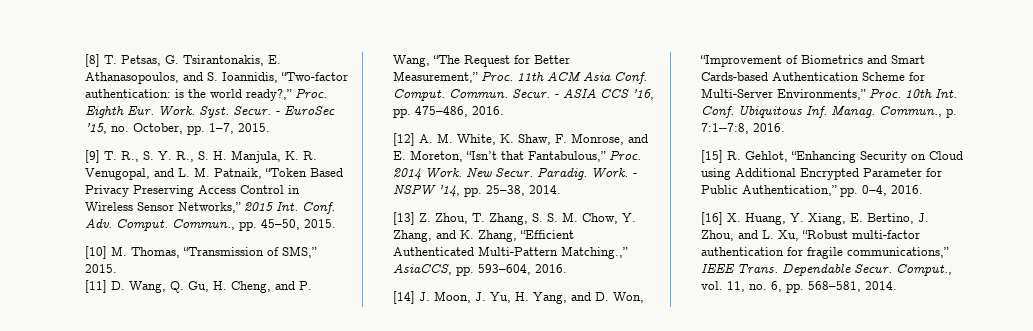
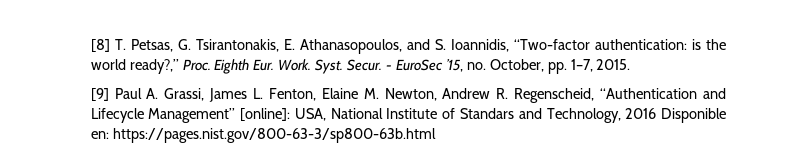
- [9] T. R., S. Y. R., S. H. Manjula, K. R. Venugopal, and L. M. Patnaik, “Token Based Privacy Preserving Access Control in Wireless Sensor Networks,” 2015 Int. Conf. Adv. Comput. Commun., pp. 45–50, 2015.
- [10] M. Thomas, “Transmission of SMS,” 2015.
- [11] D. Wang, Q. Gu, H. Cheng, and P. Wang, “The Request for Better Measurement,” Proc. 11th ACM Asia Conf. Comput. Commun. Secur. - ASIA CCS ’16, pp. 475–486, 2016.
- [12] A. M. White, K. Shaw, F. Monrose, and E. Moreton, “Isn’t that Fantabulous,” Proc. 2014 Work. New Secur. Paradig. Work. - NSPW ’14, pp. 25–38, 2014.
- [13] Z. Zhou, T. Zhang, S. S. M. Chow, Y. Zhang, and K. Zhang, “Efficient Authenticated Multi-Pattern Matching.,” AsiaCCS, pp. 593–604, 2016.
- [14] J. Moon, J. Yu, H. Yang, and D. Won, “Improvement of Biometrics and Smart Cards-based Authentication Scheme for Multi-Server Environments,” Proc. 10th Int. Conf. Ubiquitous Inf. Manag. Commun., p. 7:1--7:8, 2016.
- [15] R. Gehlot, “Enhancing Security on Cloud using Additional Encrypted Parameter for Public Authentication,” pp. 0–4, 2016.
- [16] X. Huang, Y. Xiang, E. Bertino, J. Zhou, and L. Xu, “Robust multi-factor authentication for fragile communications,” IEEE Trans. Dependable Secur. Comput., vol. 11, no. 6, pp. 568–581, 2014.
+ [9] Paul A. Grassi, James L. Fenton, Elaine M. Newton, Andrew R. Regenscheid, “Authentication and Lifecycle Management” [online]: USA, National Institute of Standars and Technology, 2016 Disponible en: https://pages.nist.gov/800-63-3/sp800-63b.html

